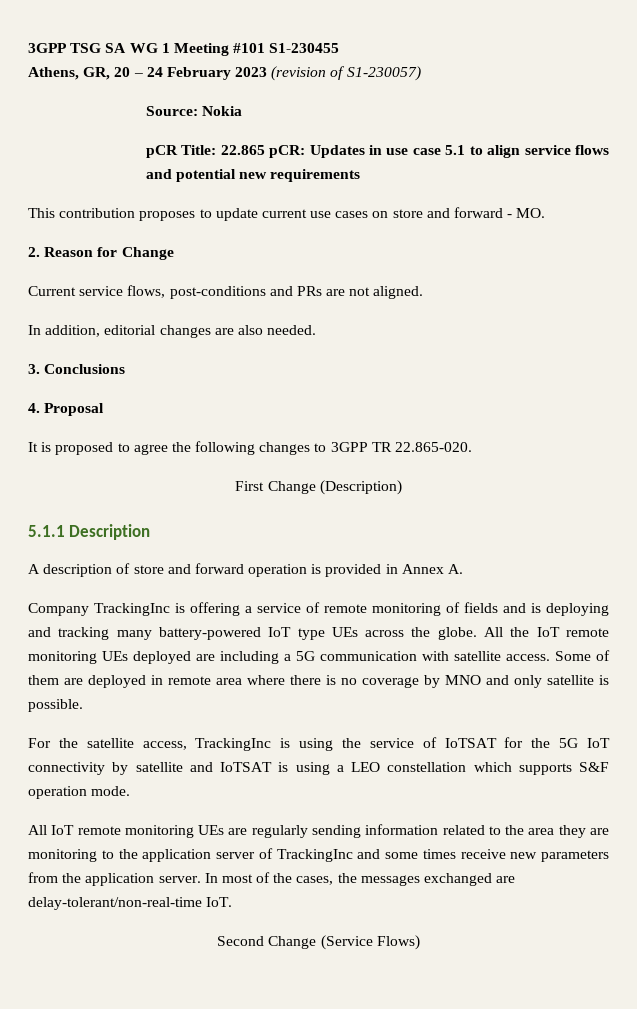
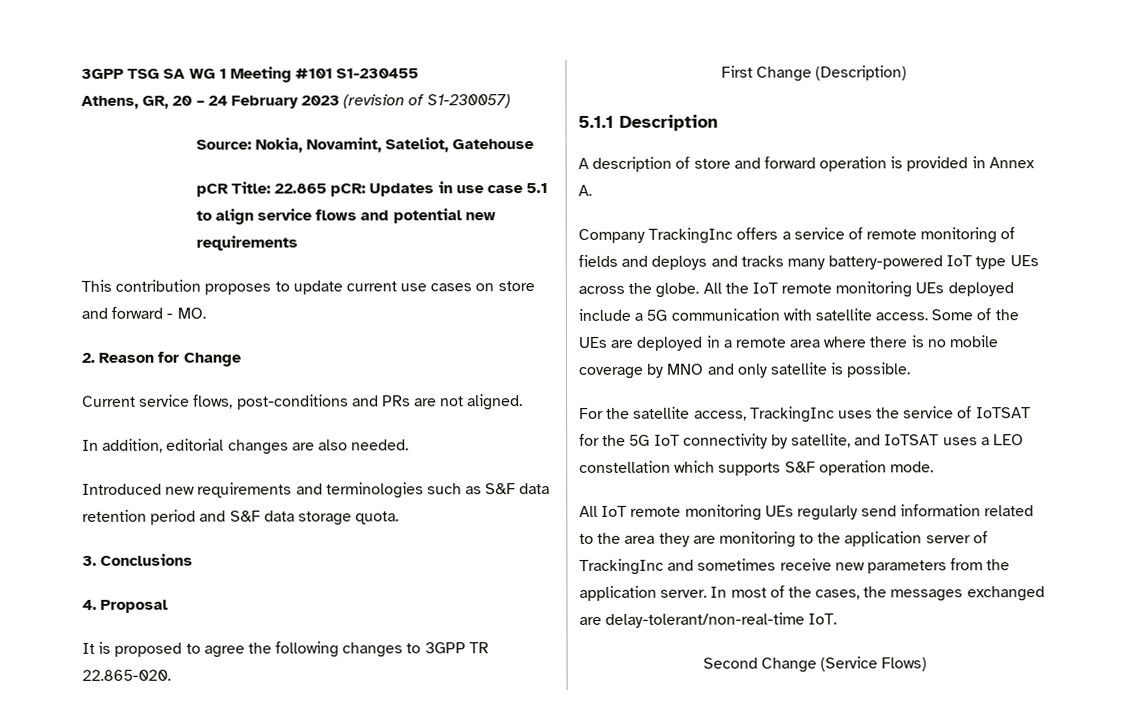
- Source: Nokia
+ Source: Nokia, Novamint, Sateliot, Gatehouse
+ Introduced new requirements and terminologies such as S&F data retention period and S&F data storage quota.
- Company TrackingInc is offering a service of remote monitoring of fields and is deploying and tracking many battery-powered IoT type UEs across the globe.
+ Company TrackingInc offers a service of remote monitoring of fields and deploys and tracks many battery-powered IoT type UEs across the globe.
- All the IoT remote monitoring UEs deployed are including a 5G communication with satellite access.
+ All the IoT remote monitoring UEs deployed include a 5G communication with satellite access.
- Some of them are deployed in remote area where there is no coverage by MNO and only satellite is possible.
+ Some of the UEs are deployed in a remote area where there is no mobile coverage by MNO and only satellite is possible.
- For the satellite access, TrackingInc is using the service of IoTSAT for the 5G IoT connectivity by satellite and IoTSAT is using a LEO constellation which supports S&F operation mode.
+ For the satellite access, TrackingInc uses the service of IoTSAT for the 5G IoT connectivity by satellite, and IoTSAT uses a LEO constellation which supports S&F operation mode.
- All IoT remote monitoring UEs are regularly sending information related to the area they are monitoring to the application server of TrackingInc and some times receive new parameters from the application server.
+ All IoT remote monitoring UEs regularly send information related to the area they are monitoring to the application server of TrackingInc and sometimes receive new parameters from the application server.

